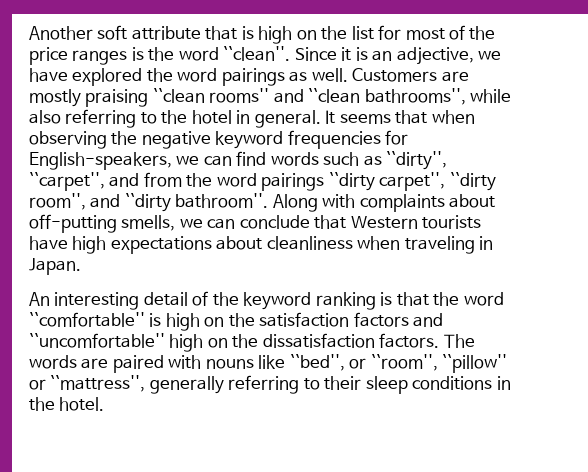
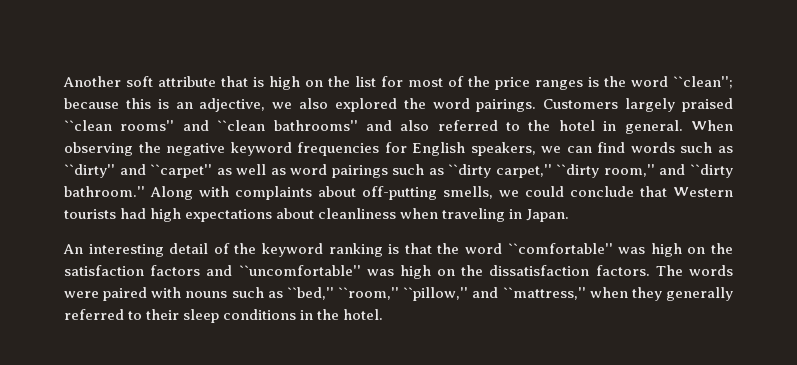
- Another soft attribute that is high on the list for most of the price ranges is the word ``clean''. Since it is an adjective, we have explored the word pairings as well. Customers are mostly praising ``clean rooms'' and ``clean bathrooms'', while also referring to the hotel in general.
+ Another soft attribute that is high on the list for most of the price ranges is the word ``clean''; because this is an adjective, we also explored the word pairings. Customers largely praised ``clean rooms'' and ``clean bathrooms'' and also referred to the hotel in general.
- It seems that when observing the negative keyword frequencies for English-speakers, we can find words such as ``dirty'', ``carpet'', and from the word pairings ``dirty carpet'', ``dirty room'', and ``dirty bathroom''.
+ When observing the negative keyword frequencies for English speakers, we can find words such as ``dirty'' and ``carpet'' as well as word pairings such as ``dirty carpet,'' ``dirty room,'' and ``dirty bathroom.''
- Along with complaints about off-putting smells, we can conclude that Western tourists have high expectations about cleanliness when traveling in Japan.
+ Along with complaints about off-putting smells, we could conclude that Western tourists had high expectations about cleanliness when traveling in Japan.
- An interesting detail of the keyword ranking is that the word ``comfortable'' is high on the satisfaction factors and ``uncomfortable'' high on the dissatisfaction factors.
+ An interesting detail of the keyword ranking is that the word ``comfortable'' was high on the satisfaction factors and ``uncomfortable'' was high on the dissatisfaction factors.
- The words are paired with nouns like ``bed'', or ``room'', ``pillow'' or ``mattress'', generally referring to their sleep conditions in the hotel.
+ The words were paired with nouns such as ``bed,'' ``room,'' ``pillow,'' and ``mattress,'' when they generally referred to their sleep conditions in the hotel.

